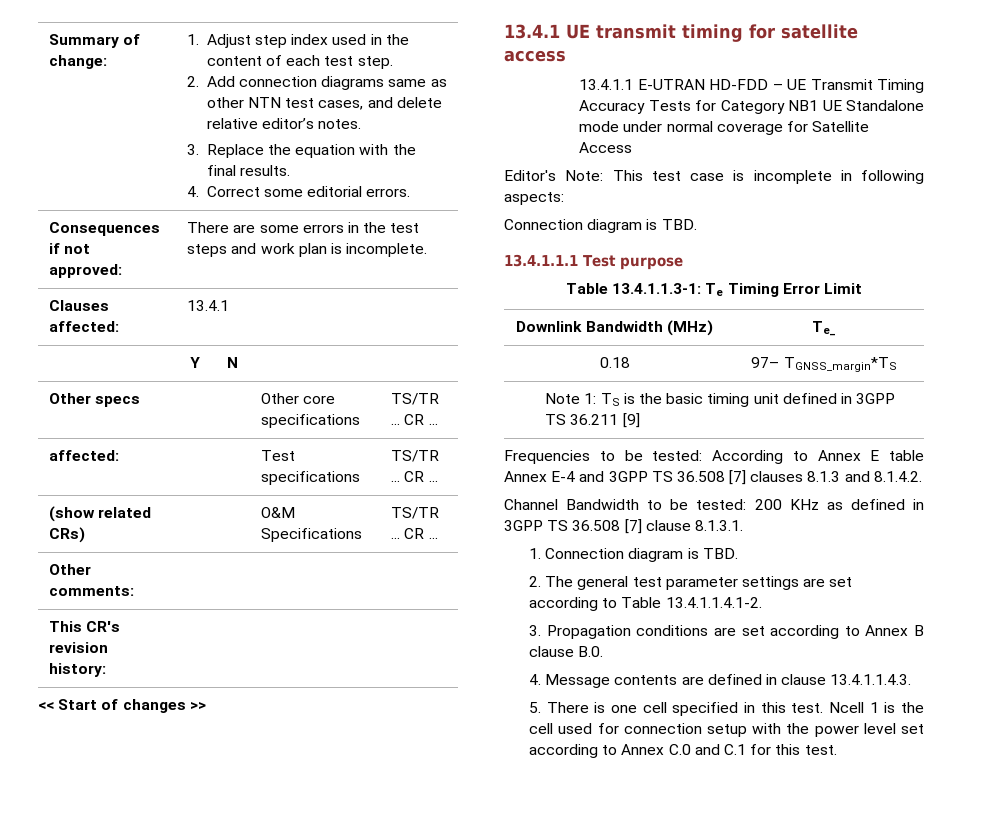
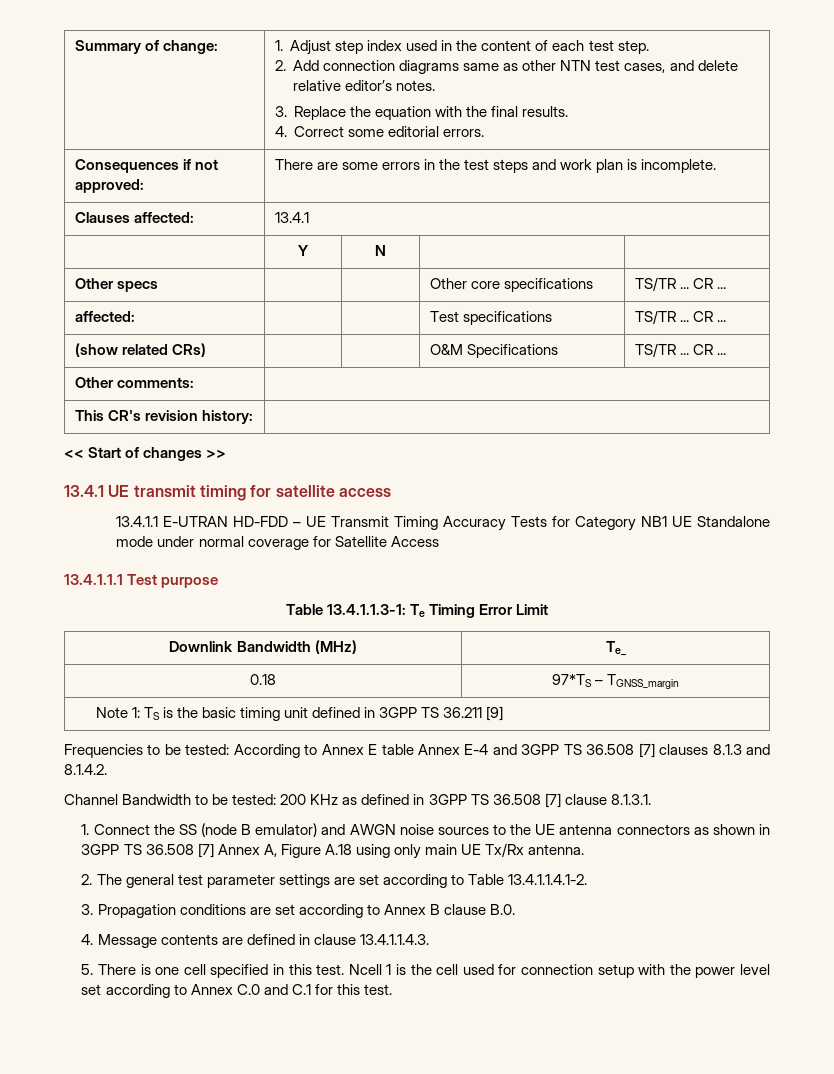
- Editor's Note: This test case is incomplete in following aspects:
- Connection diagram is TBD.
- 0.18 | 97– TGNSS_margin*TS
+ 0.18 | 97*TS – TGNSS_margin
- 1. Connection diagram is TBD.
+ 1. Connect the SS (node B emulator) and AWGN noise sources to the UE antenna connectors as shown in 3GPP TS 36.508 [7] Annex A, Figure A.18 using only main UE Tx/Rx antenna.

